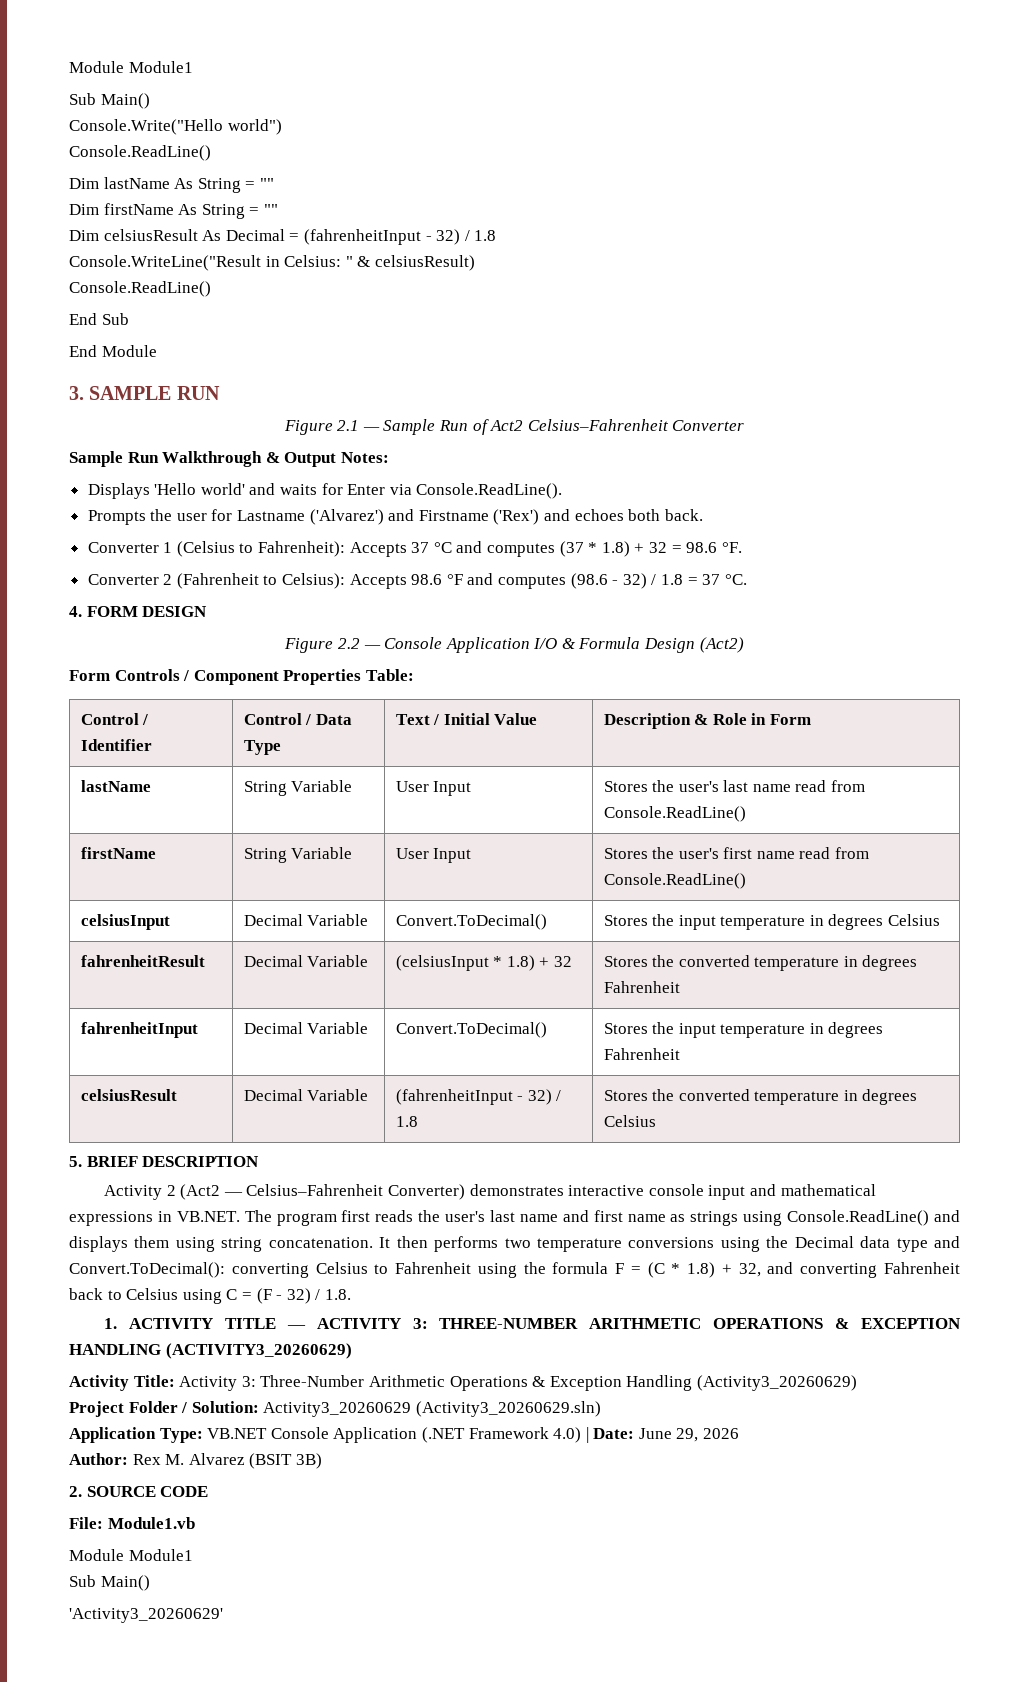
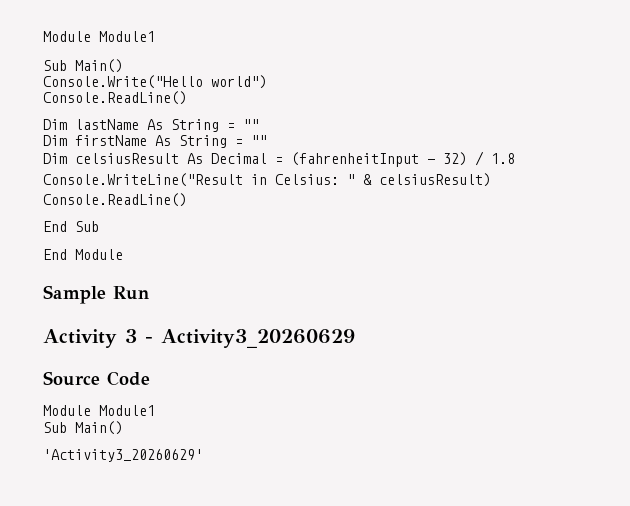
- 3. SAMPLE RUN
- Figure 2.1 — Sample Run of Act2 Celsius–Fahrenheit Converter
- Sample Run Walkthrough & Output Notes:
- Displays 'Hello world' and waits for Enter via Console.ReadLine().
- Prompts the user for Lastname ('Alvarez') and Firstname ('Rex') and echoes both back.
- Converter 1 (Celsius to Fahrenheit): Accepts 37 °C and computes (37 * 1.8) + 32 = 98.6 °F.
- Converter 2 (Fahrenheit to Celsius): Accepts 98.6 °F and computes (98.6 - 32) / 1.8 = 37 °C.
- 4. FORM DESIGN
- Figure 2.2 — Console Application I/O & Formula Design (Act2)
- Form Controls / Component Properties Table:
- Control / Identifier | Control / Data Type | Text / Initial Value | Description & Role in Form
- lastName | String Variable | User Input | Stores the user's last name read from Console.ReadLine()
- firstName | String Variable | User Input | Stores the user's first name read from Console.ReadLine()
- celsiusInput | Decimal Variable | Convert.ToDecimal() | Stores the input temperature in degrees Celsius
- fahrenheitResult | Decimal Variable | (celsiusInput * 1.8) + 32 | Stores the converted temperature in degrees Fahrenheit
- fahrenheitInput | Decimal Variable | Convert.ToDecimal() | Stores the input temperature in degrees Fahrenheit
- celsiusResult | Decimal Variable | (fahrenheitInput - 32) / 1.8 | Stores the converted temperature in degrees Celsius
- 5. BRIEF DESCRIPTION
- Activity 2 (Act2 — Celsius–Fahrenheit Converter) demonstrates interactive console input and mathematical expressions in VB.NET. The program first reads the user's last name and first name as strings using Console.ReadLine() and displays them using string concatenation. It then performs two temperature conversions using the Decimal data type and Convert.ToDecimal(): converting Celsius to Fahrenheit using the formula F = (C * 1.8) + 32, and converting Fahrenheit back to Celsius using C = (F - 32) / 1.8.
- 1. ACTIVITY TITLE — ACTIVITY 3: THREE-NUMBER ARITHMETIC OPERATIONS & EXCEPTION HANDLING (ACTIVITY3_20260629)
- Activity Title: Activity 3: Three-Number Arithmetic Operations & Exception Handling (Activity3_20260629)
- Project Folder / Solution: Activity3_20260629 (Activity3_20260629.sln)
- Application Type: VB.NET Console Application (.NET Framework 4.0) | Date: June 29, 2026
- Author: Rex M. Alvarez (BSIT 3B)
- 2. SOURCE CODE
- File: Module1.vb
+ Sample Run
+ Activity 3 - Activity3_20260629
+ Source Code

